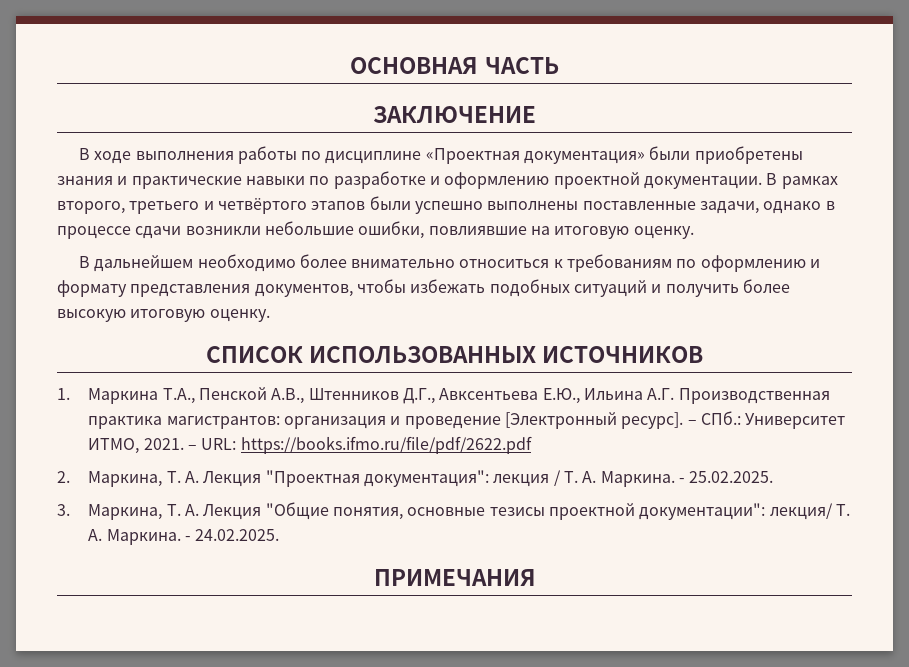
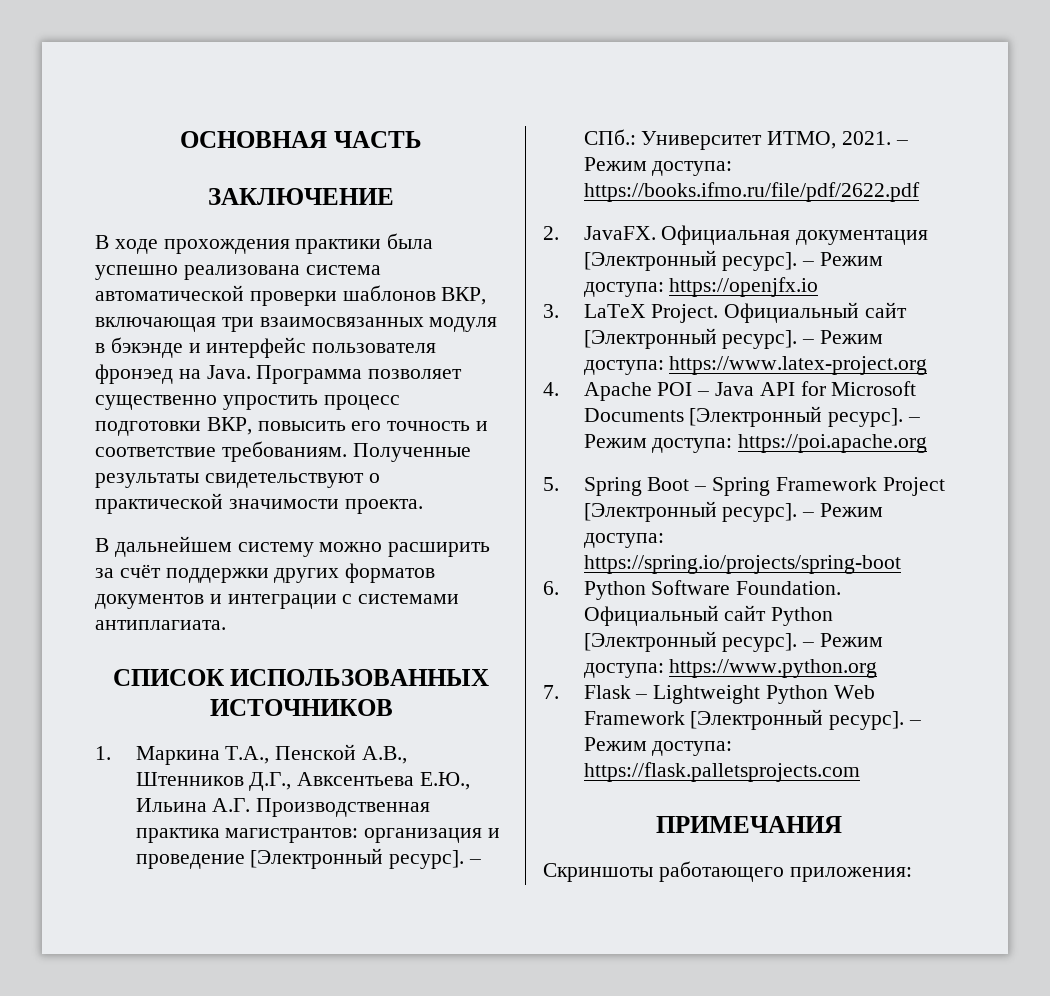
- В ходе выполнения работы по дисциплине «Проектная документация» были приобретены знания и практические навыки по разработке и оформлению проектной документации. В рамках второго, третьего и четвёртого этапов были успешно выполнены поставленные задачи, однако в процессе сдачи возникли небольшие ошибки, повлиявшие на итоговую оценку.
- В дальнейшем необходимо более внимательно относиться к требованиям по оформлению и формату представления документов, чтобы избежать подобных ситуаций и получить более высокую итоговую оценку.
+ В ходе прохождения практики была успешно реализована система автоматической проверки шаблонов ВКР, включающая три взаимосвязанных модуля в бэкэнде и интерфейс пользователя фронэед на Java. Программа позволяет существенно упростить процесс подготовки ВКР, повысить его точность и соответствие требованиям. Полученные результаты свидетельствуют о практической значимости проекта.
+ В дальнейшем систему можно расширить за счёт поддержки других форматов документов и интеграции с системами антиплагиата.
- – URL: https://books.ifmo.ru/file/pdf/2622.pdf
+ – Режим доступа: https://books.ifmo.ru/file/pdf/2622.pdf
- 2. Маркина, Т. А. Лекция "Проектная документация": лекция / Т. А. Маркина. - 25.02.2025.
- 3. Маркина, Т. А. Лекция "Общие понятия, основные тезисы проектной документации": лекция/ Т. А. Маркина. - 24.02.2025.
+ 2. JavaFX. Официальная документация [Электронный ресурс]. – Режим доступа: https://openjfx.io
+ 3. LaTeX Project. Официальный сайт [Электронный ресурс]. – Режим доступа: https://www.latex-project.org
+ 4. Apache POI – Java API for Microsoft Documents [Электронный ресурс]. – Режим доступа: https://poi.apache.org
+ 5. Spring Boot – Spring Framework Project [Электронный ресурс]. – Режим доступа: https://spring.io/projects/spring-boot
+ 6. Python Software Foundation. Официальный сайт Python [Электронный ресурс]. – Режим доступа: https://www.python.org
+ 7. Flask – Lightweight Python Web Framework [Электронный ресурс]. – Режим доступа: https://flask.palletsprojects.com
  ПРИМЕЧАНИЯ
+ Скриншоты работающего приложения:

